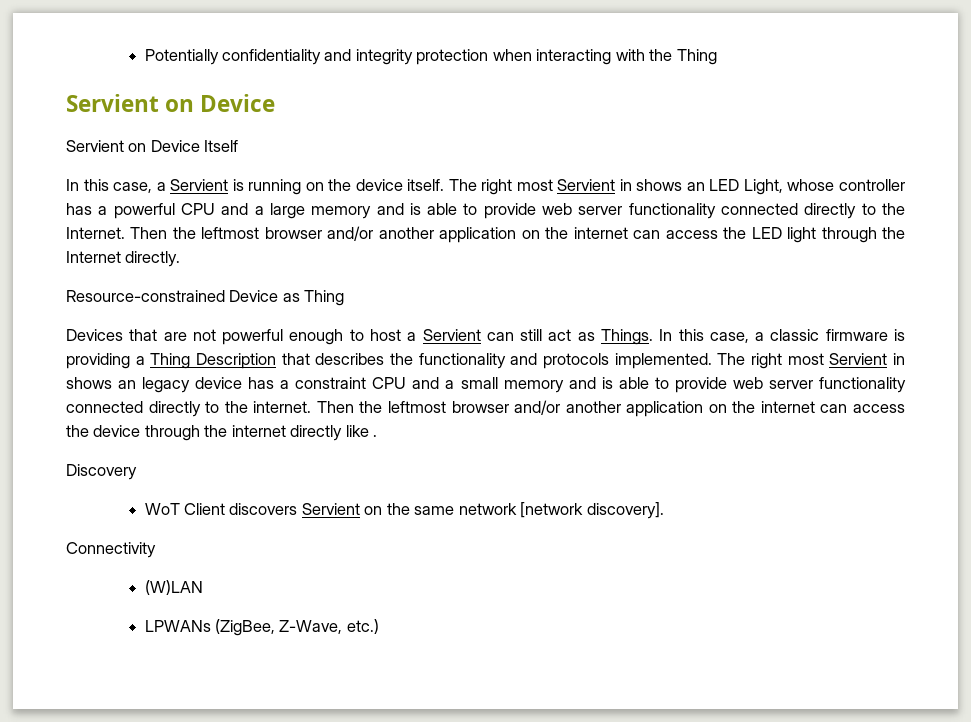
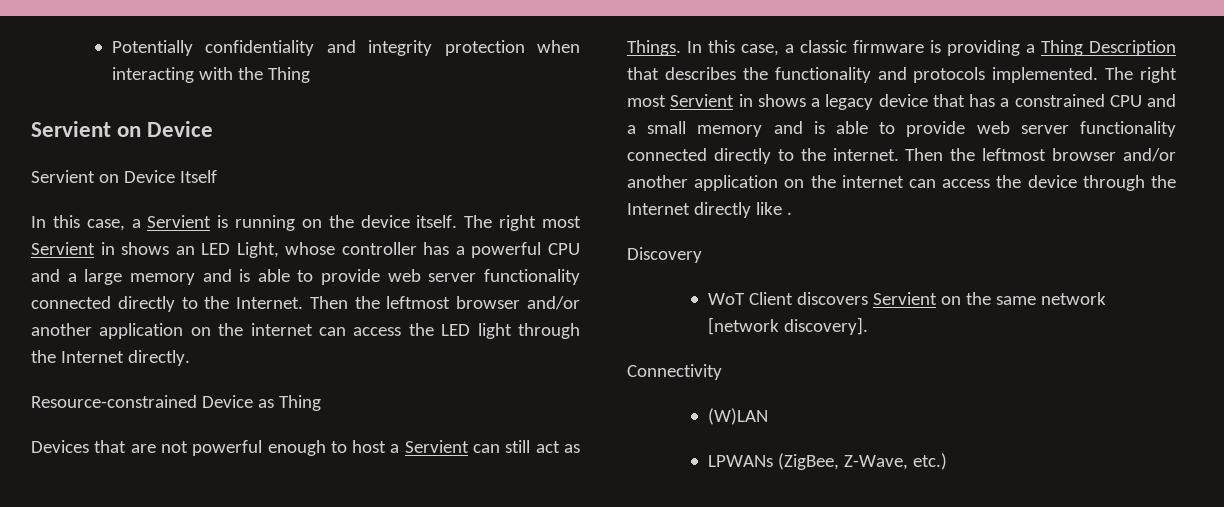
- The right most Servient in shows an legacy device has a constraint CPU and a small memory and is able to provide web server functionality connected directly to the internet.
+ The right most Servient in shows a legacy device that has a constrained CPU and a small memory and is able to provide web server functionality connected directly to the internet.
- Then the leftmost browser and/or another application on the internet can access the device through the internet directly like .
+ Then the leftmost browser and/or another application on the internet can access the device through the Internet directly like .

